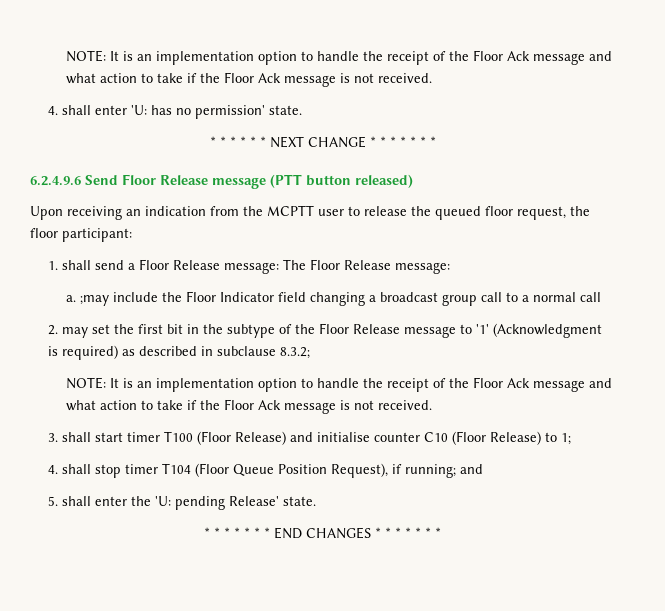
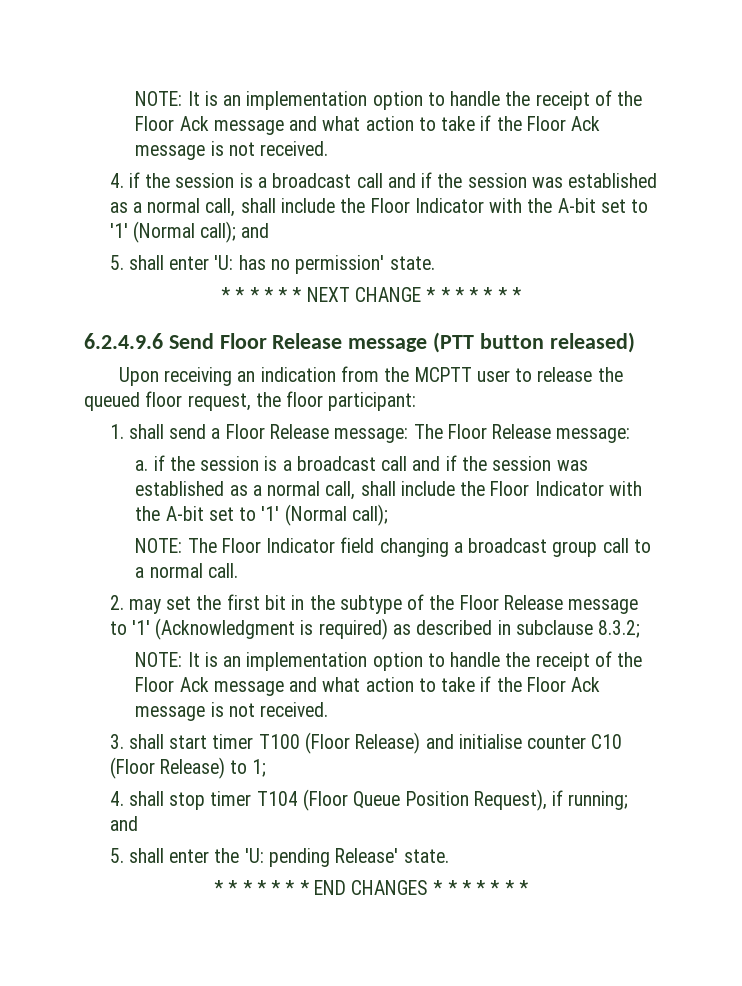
- 4. shall enter 'U: has no permission' state.
+ 4. if the session is a broadcast call and if the session was established as a normal call, shall include the Floor Indicator with the A-bit set to '1' (Normal call); and
+ 5. shall enter 'U: has no permission' state.
- a. ;may include the Floor Indicator field changing a broadcast group call to a normal call
+ a. if the session is a broadcast call and if the session was established as a normal call, shall include the Floor Indicator with the A-bit set to '1' (Normal call);
+ NOTE: The Floor Indicator field changing a broadcast group call to a normal call.

